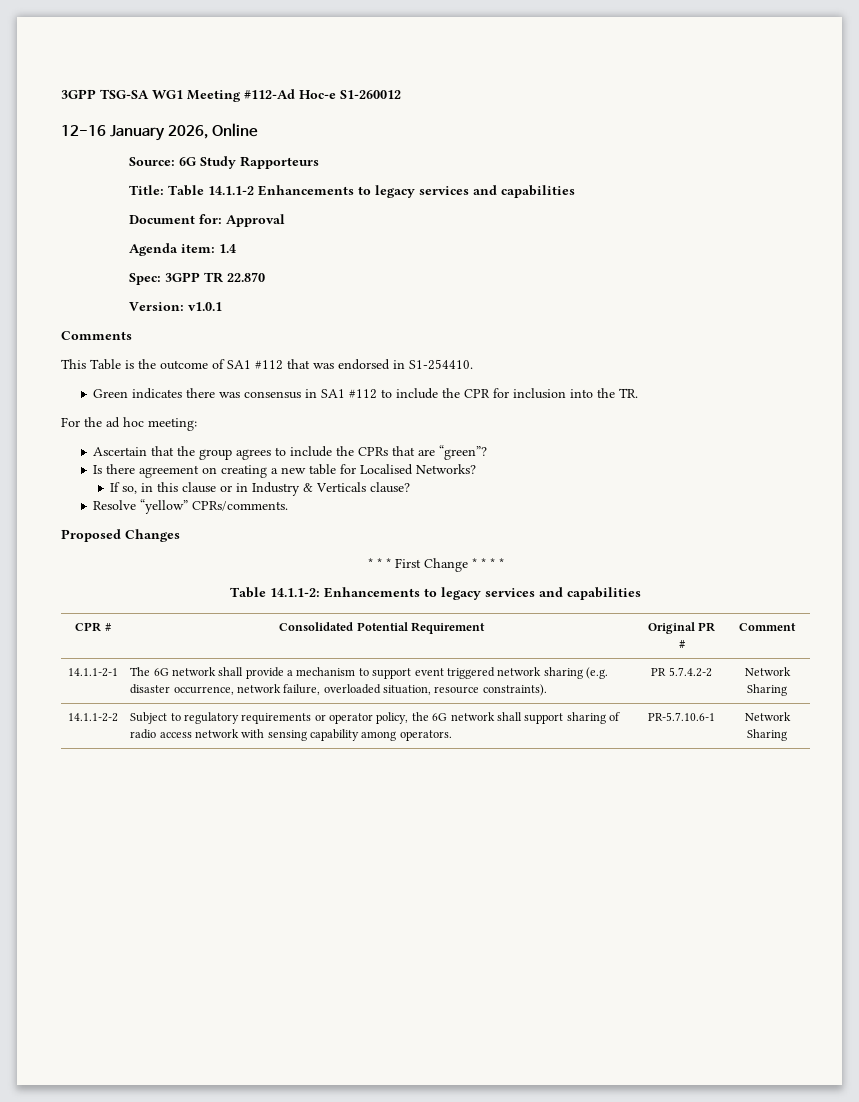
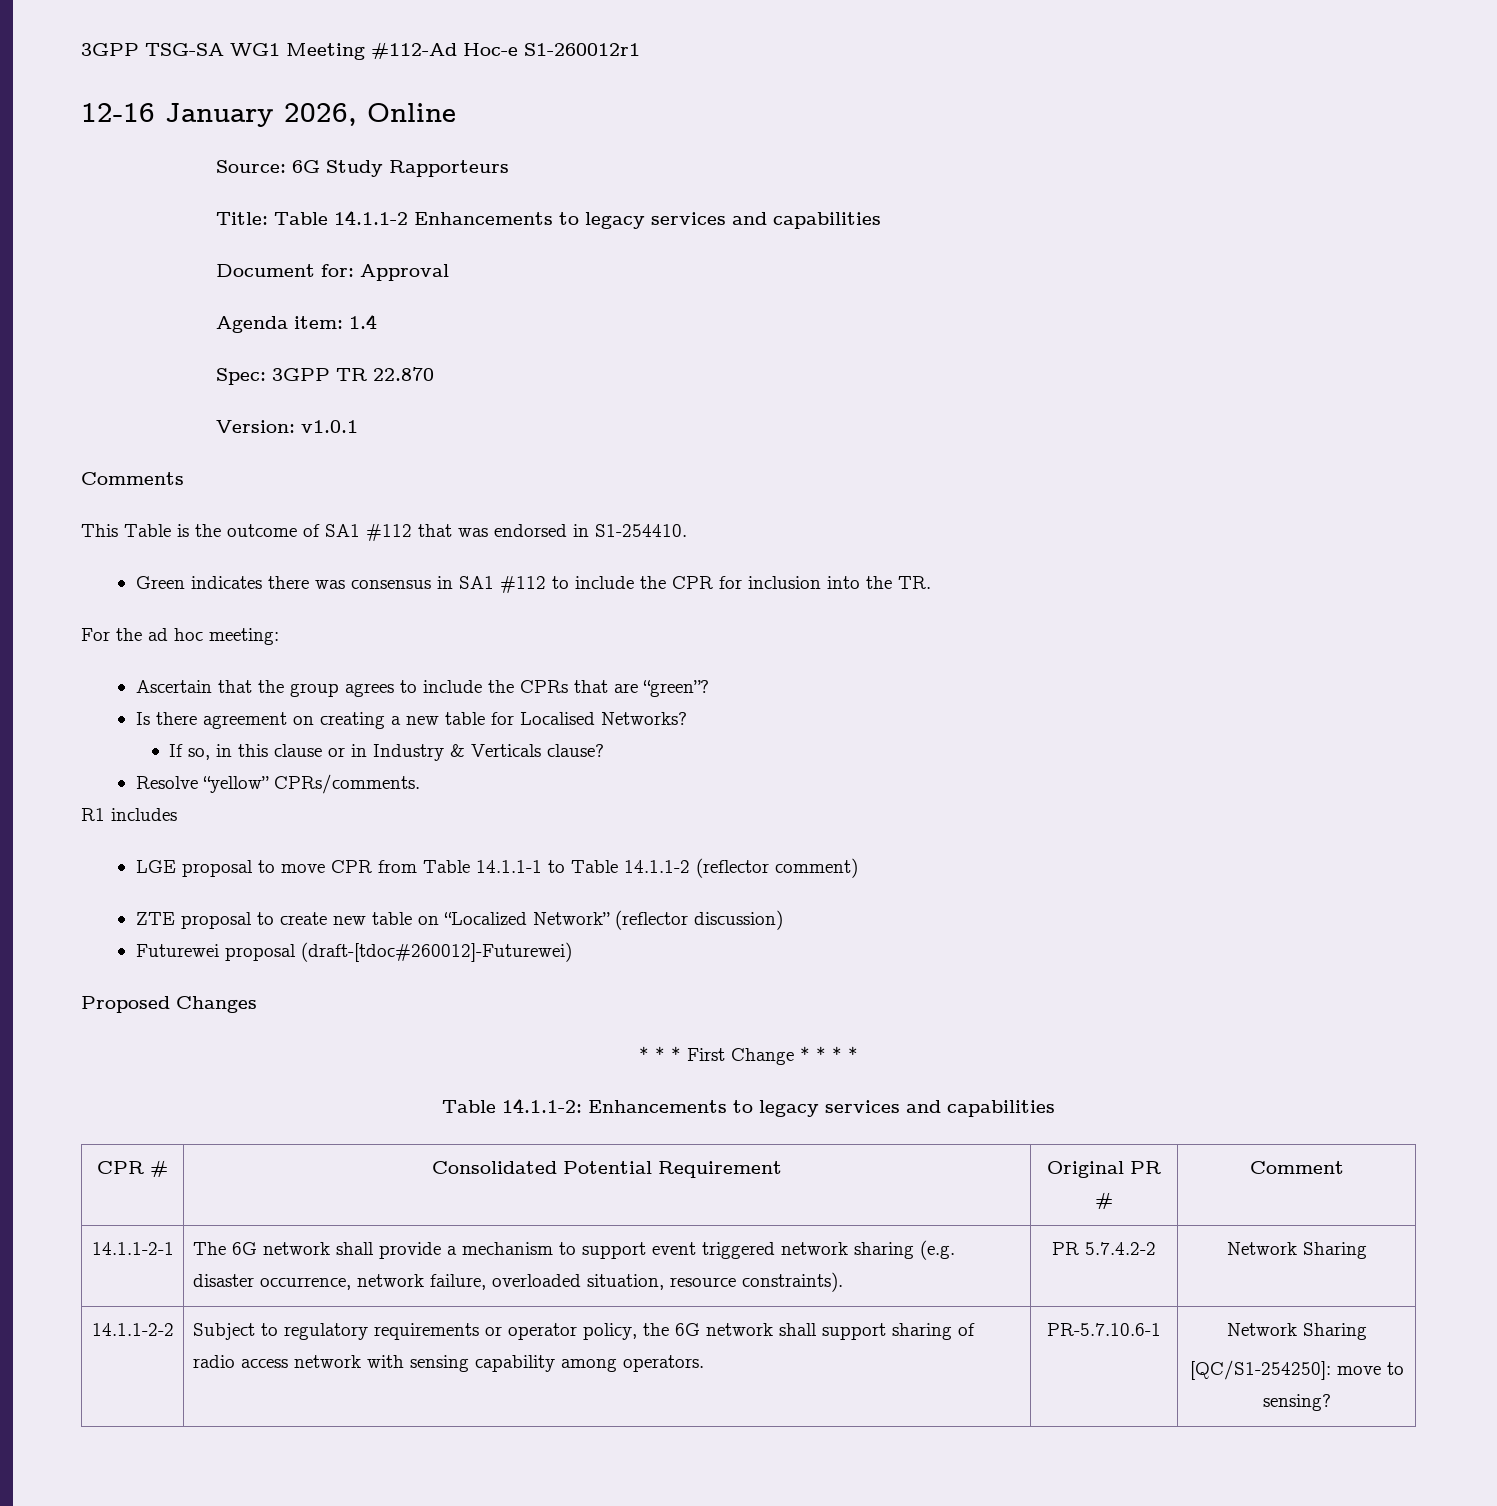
- 3GPP TSG-SA WG1 Meeting #112-Ad Hoc-e S1-260012
+ 3GPP TSG-SA WG1 Meeting #112-Ad Hoc-e S1-260012r1
+ R1 includes
+ LGE proposal to move CPR from Table 14.1.1-1 to Table 14.1.1-2 (reflector comment)
+ ZTE proposal to create new table on “Localized Network” (reflector discussion)
+ Futurewei proposal (draft-[tdoc#260012]-Futurewei)
  14.1.1-2-2 | Subject to regulatory requirements or operator policy, the 6G network shall support sharing of radio access network with sensing capability among operators. | PR-5.7.10.6-1 | Network Sharing
+ [QC/S1-254250]: move to sensing?

